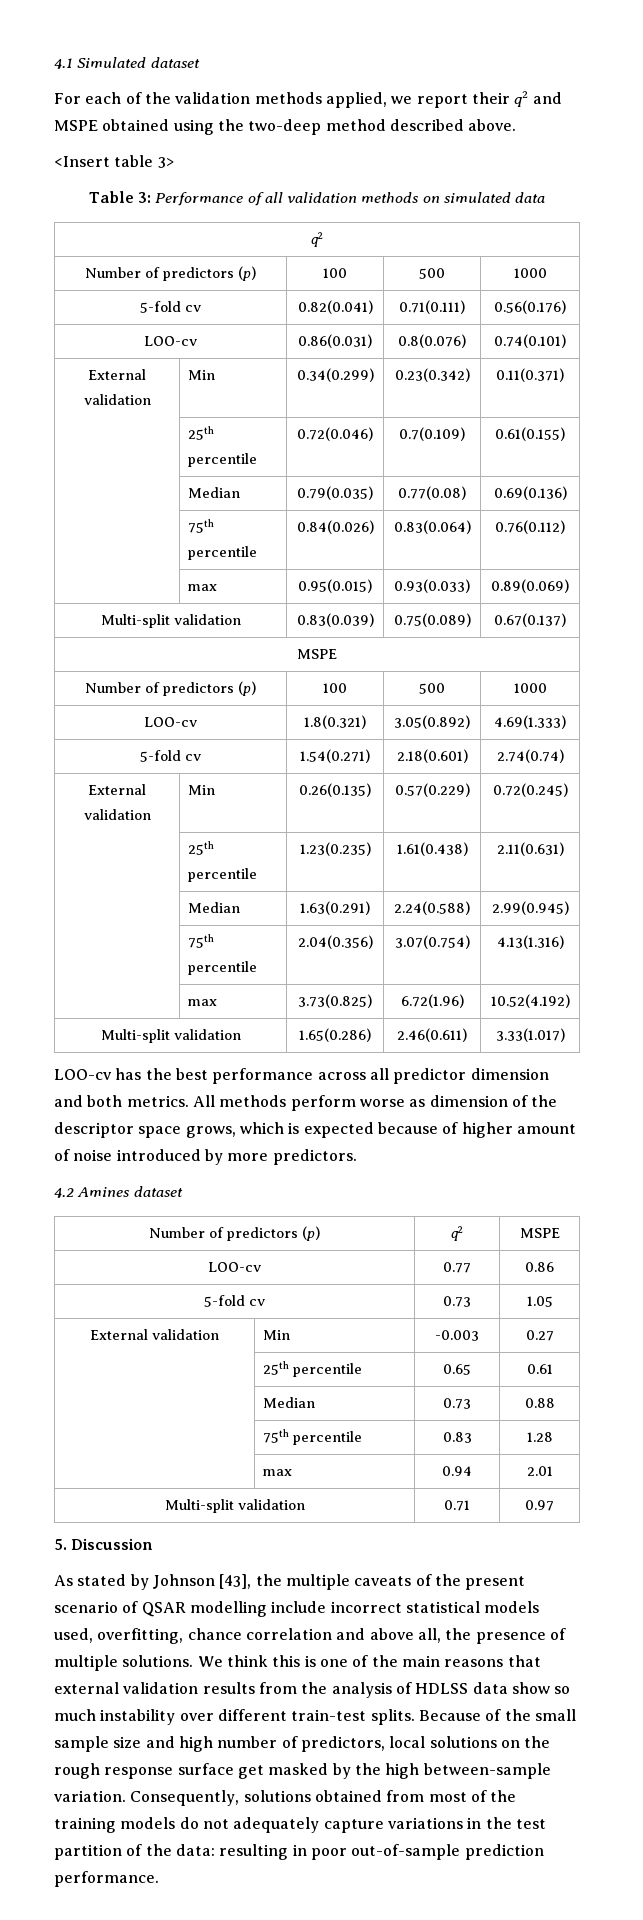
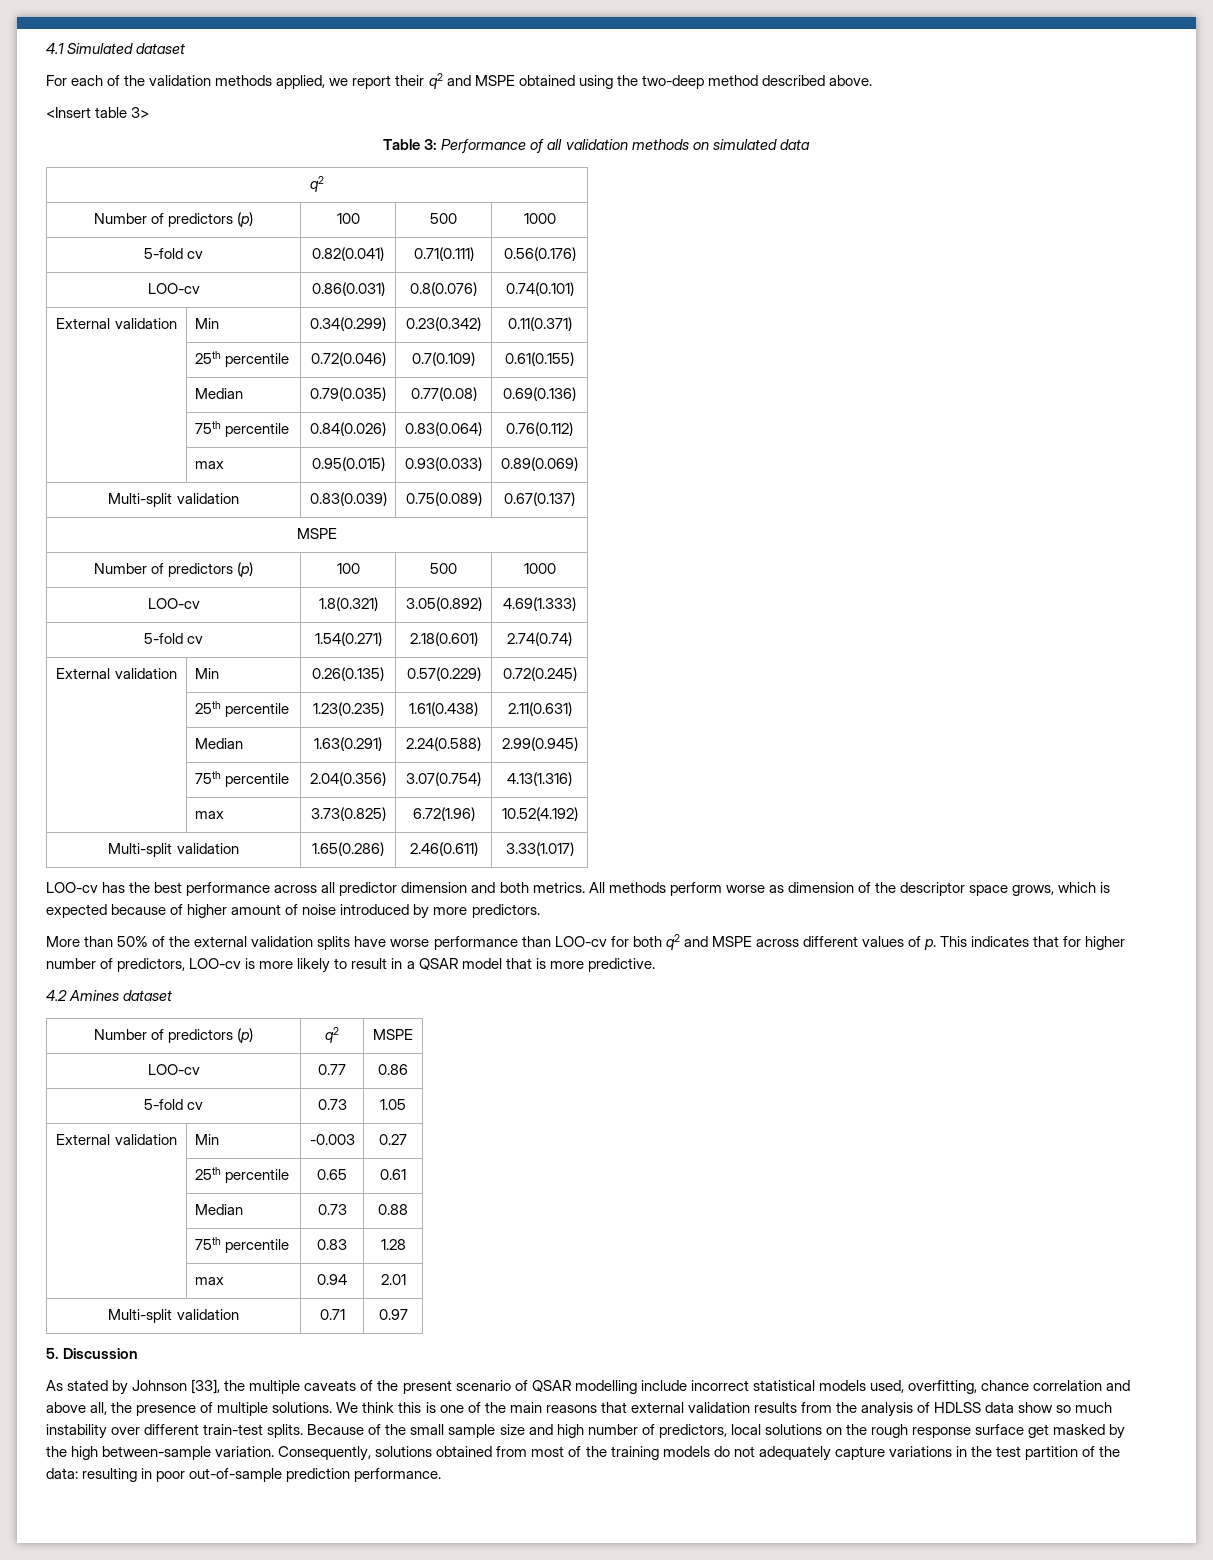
+ More than 50% of the external validation splits have worse performance than LOO-cv for both q2 and MSPE across different values of p. This indicates that for higher number of predictors, LOO-cv is more likely to result in a QSAR model that is more predictive.
- As stated by Johnson [43], the multiple caveats of the present scenario of QSAR modelling include incorrect statistical models used, overfitting, chance correlation and above all, the presence of multiple solutions.
+ As stated by Johnson [33], the multiple caveats of the present scenario of QSAR modelling include incorrect statistical models used, overfitting, chance correlation and above all, the presence of multiple solutions.

